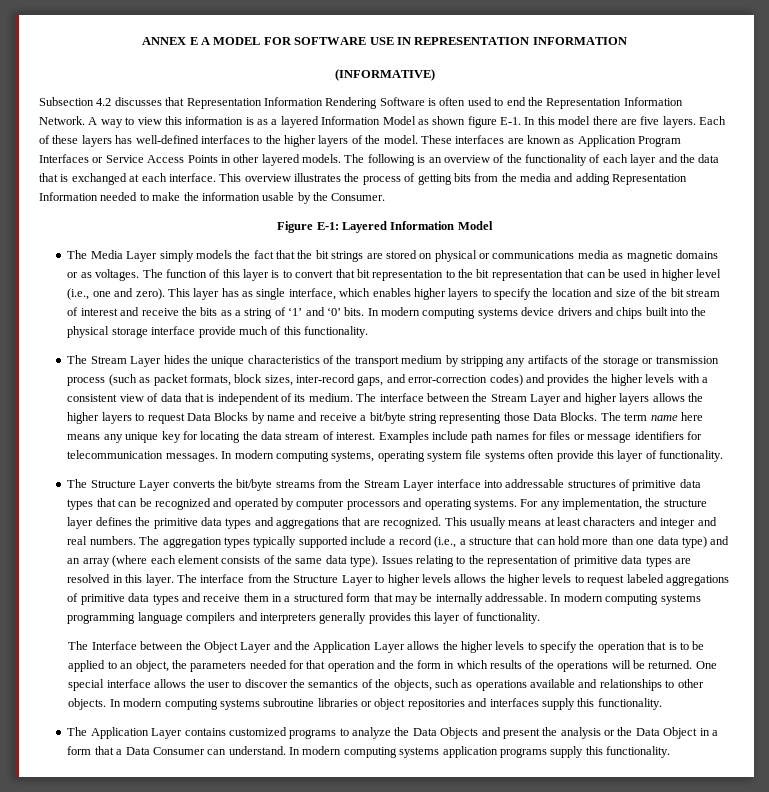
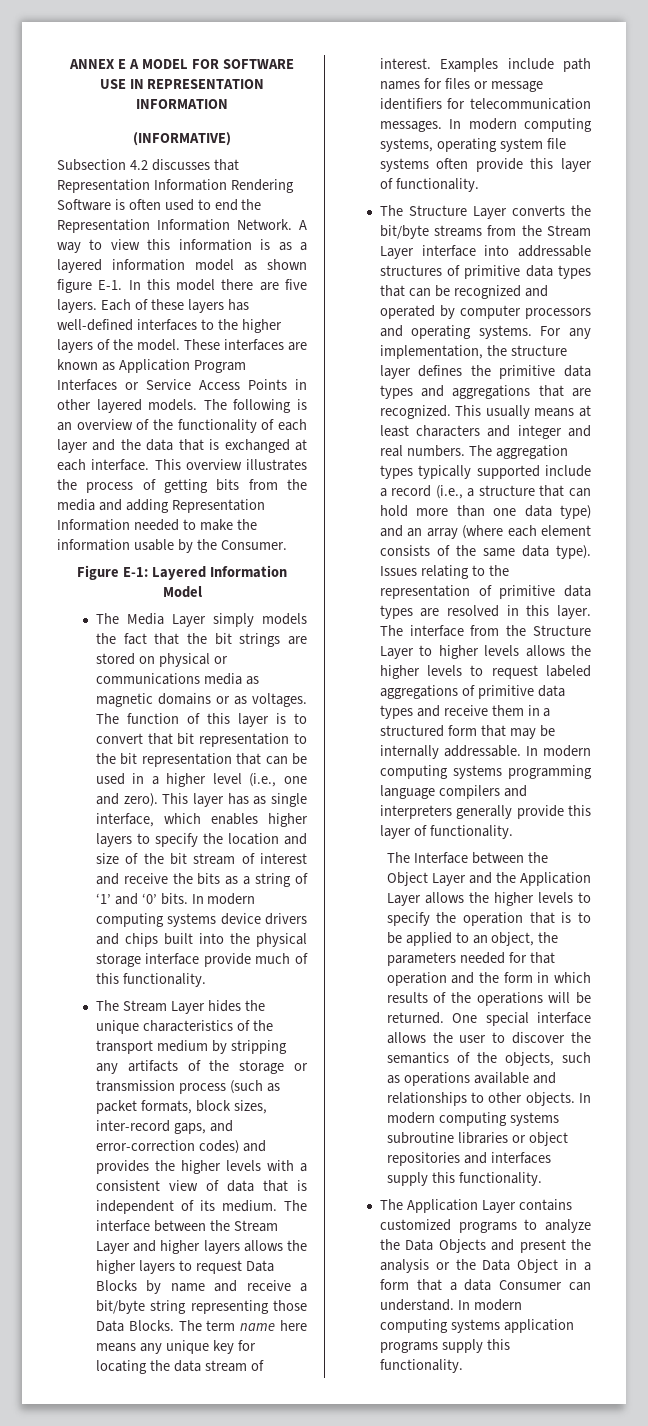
- A way to view this information is as a layered Information Model as shown figure E-1. In this model there are five layers.
+ A way to view this information is as a layered information model as shown figure E-1. In this model there are five layers.
- The function of this layer is to convert that bit representation to the bit representation that can be used in higher level (i.e., one and zero).
+ The function of this layer is to convert that bit representation to the bit representation that can be used in a higher level (i.e., one and zero).
- In modern computing systems programming language compilers and interpreters generally provides this layer of functionality.
+ In modern computing systems programming language compilers and interpreters generally provide this layer of functionality.
- The Application Layer contains customized programs to analyze the Data Objects and present the analysis or the Data Object in a form that a Data Consumer can understand.
+ The Application Layer contains customized programs to analyze the Data Objects and present the analysis or the Data Object in a form that a data Consumer can understand.

